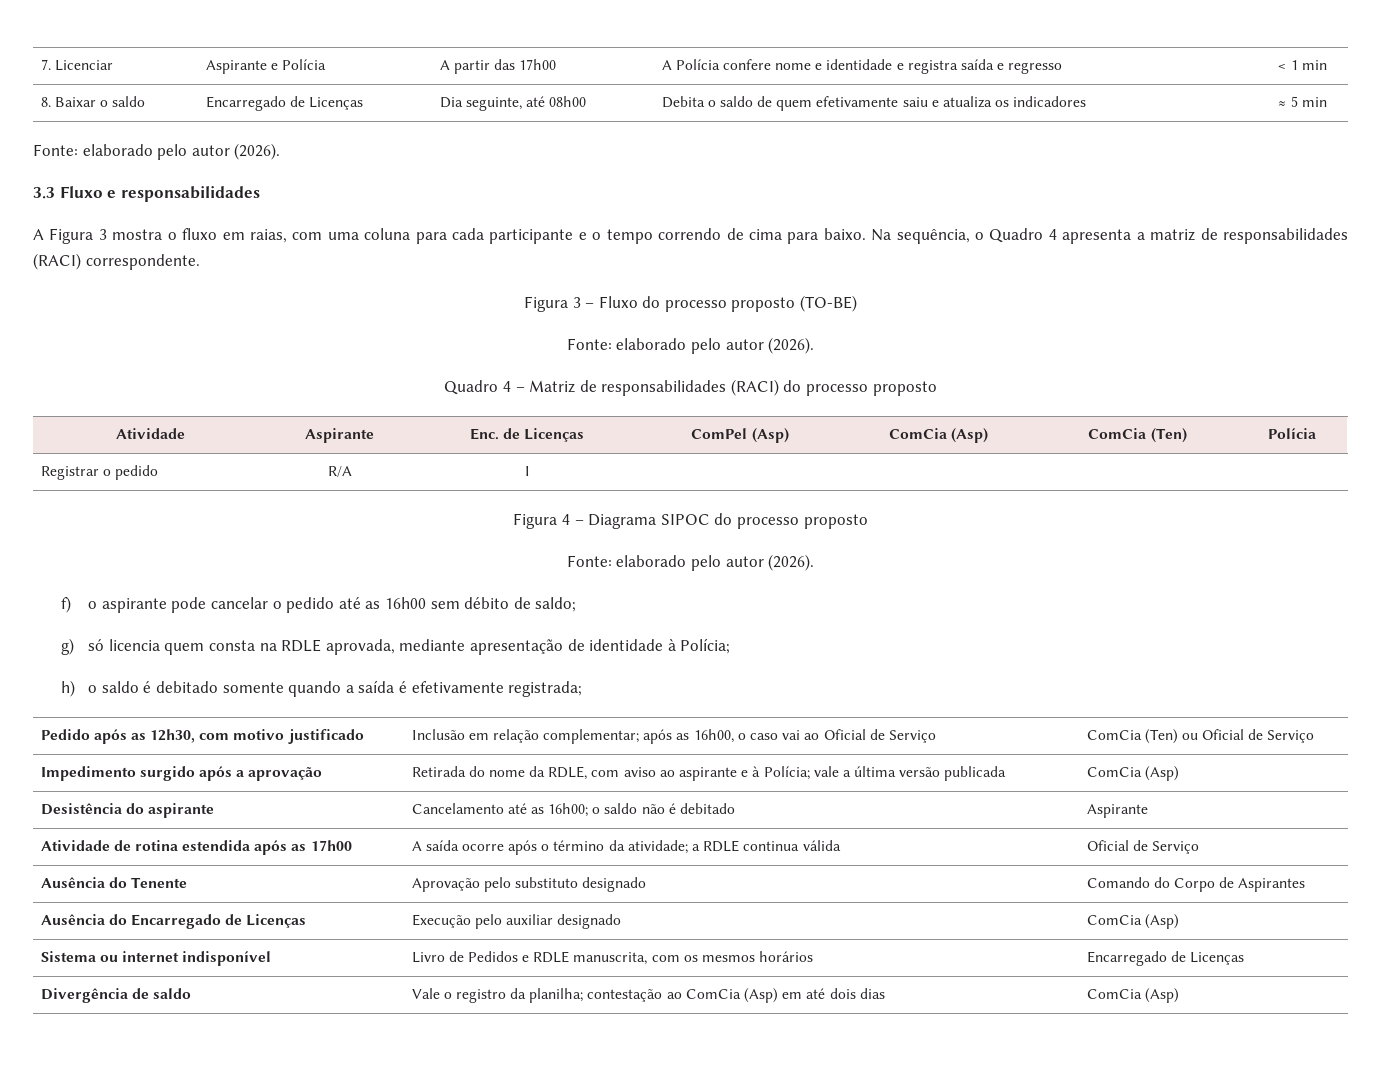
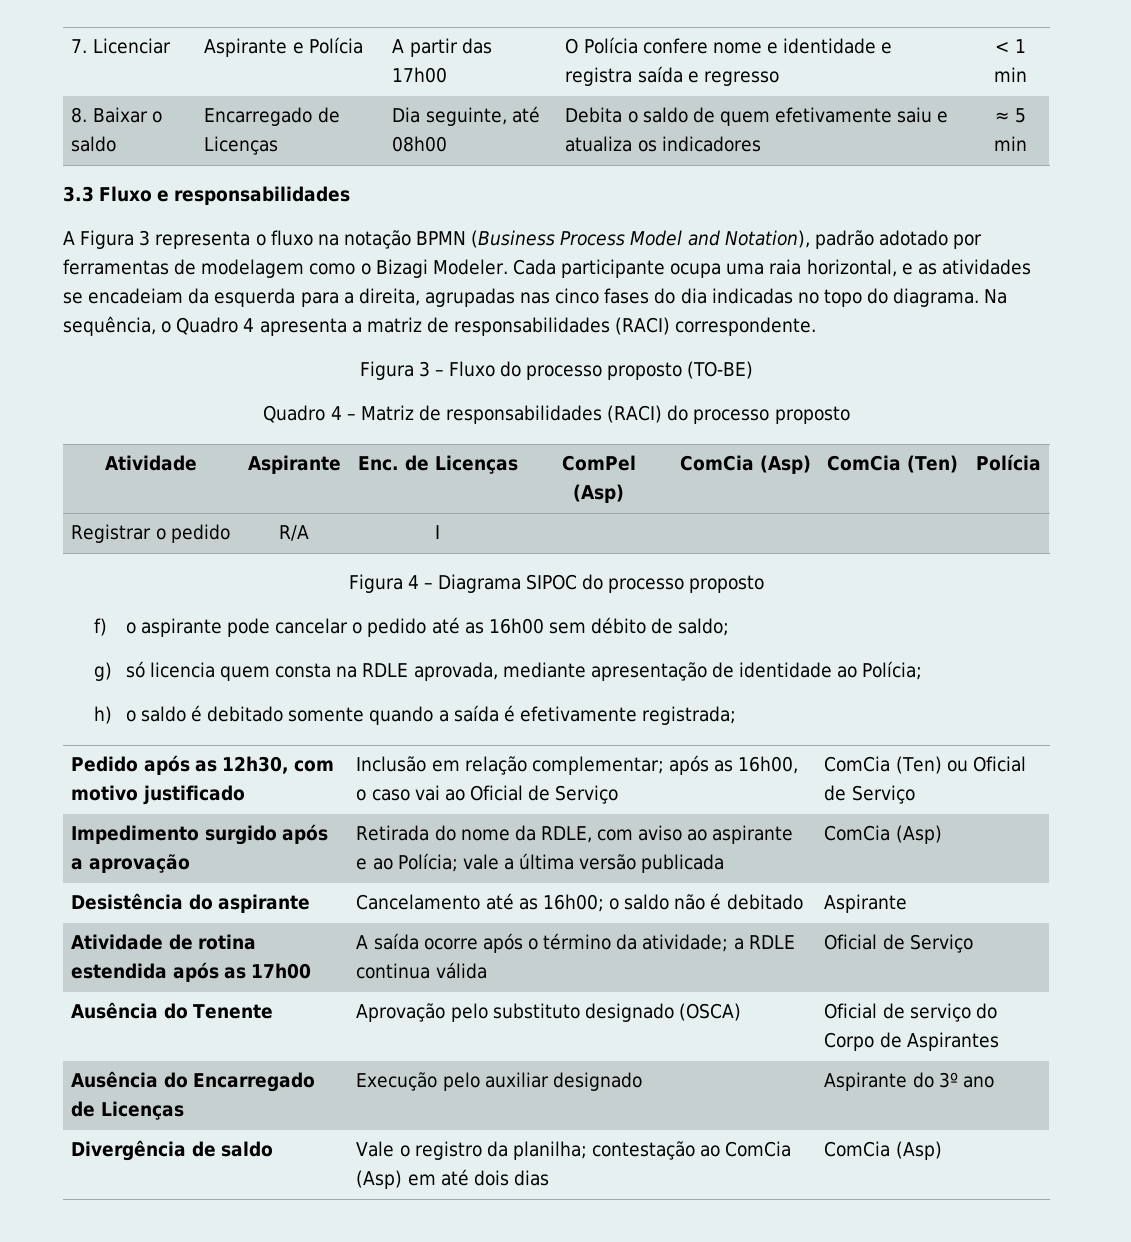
- 7. Licenciar | Aspirante e Polícia | A partir das 17h00 | A Polícia confere nome e identidade e registra saída e regresso | < 1 min
+ 7. Licenciar | Aspirante e Polícia | A partir das 17h00 | O Polícia confere nome e identidade e registra saída e regresso | < 1 min
  8. Baixar o saldo | Encarregado de Licenças | Dia seguinte, até 08h00 | Debita o saldo de quem efetivamente saiu e atualiza os indicadores | ≈ 5 min
- Fonte: elaborado pelo autor (2026).
- A Figura 3 mostra o fluxo em raias, com uma coluna para cada participante e o tempo correndo de cima para baixo.
+ A Figura 3 representa o fluxo na notação BPMN (Business Process Model and Notation), padrão adotado por ferramentas de modelagem como o Bizagi Modeler. Cada participante ocupa uma raia horizontal, e as atividades se encadeiam da esquerda para a direita, agrupadas nas cinco fases do dia indicadas no topo do diagrama.
  Figura 3 – Fluxo do processo proposto (TO-BE)
- Fonte: elaborado pelo autor (2026).
  Figura 4 – Diagrama SIPOC do processo proposto
- Fonte: elaborado pelo autor (2026).
- g) só licencia quem consta na RDLE aprovada, mediante apresentação de identidade à Polícia;
+ g) só licencia quem consta na RDLE aprovada, mediante apresentação de identidade ao Polícia;
- Impedimento surgido após a aprovação | Retirada do nome da RDLE, com aviso ao aspirante e à Polícia; vale a última versão publicada | ComCia (Asp)
+ Impedimento surgido após a aprovação | Retirada do nome da RDLE, com aviso ao aspirante e ao Polícia; vale a última versão publicada | ComCia (Asp)
- Ausência do Tenente | Aprovação pelo substituto designado | Comando do Corpo de Aspirantes
+ Ausência do Tenente | Aprovação pelo substituto designado (OSCA) | Oficial de serviço do Corpo de Aspirantes
- Ausência do Encarregado de Licenças | Execução pelo auxiliar designado | ComCia (Asp)
- Sistema ou internet indisponível | Livro de Pedidos e RDLE manuscrita, com os mesmos horários | Encarregado de Licenças
+ Ausência do Encarregado de Licenças | Execução pelo auxiliar designado | Aspirante do 3º ano

